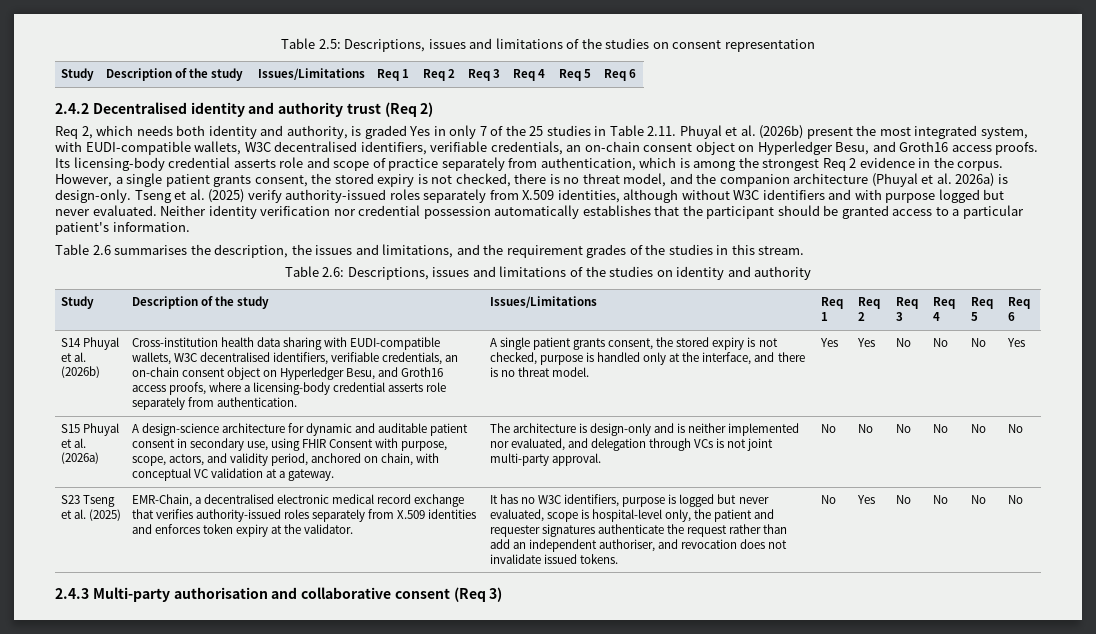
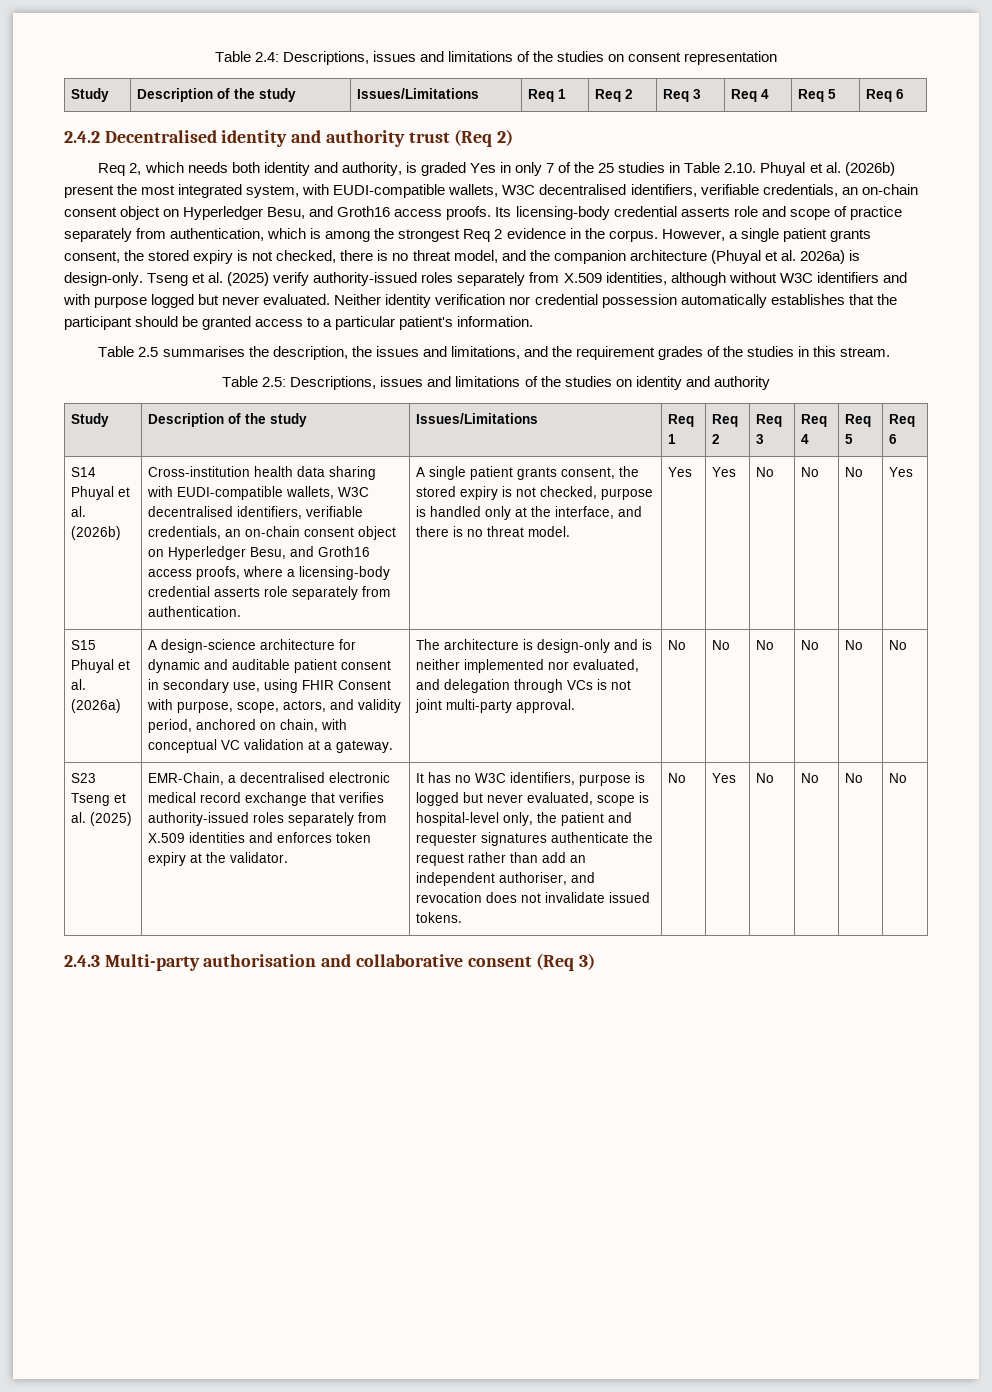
- Table 2.5: Descriptions, issues and limitations of the studies on consent representation
+ Table 2.4: Descriptions, issues and limitations of the studies on consent representation
- Req 2, which needs both identity and authority, is graded Yes in only 7 of the 25 studies in Table 2.11. Phuyal et al. (2026b) present the most integrated system, with EUDI-compatible wallets, W3C decentralised identifiers, verifiable credentials, an on-chain consent object on Hyperledger Besu, and Groth16 access proofs.
+ Req 2, which needs both identity and authority, is graded Yes in only 7 of the 25 studies in Table 2.10. Phuyal et al. (2026b) present the most integrated system, with EUDI-compatible wallets, W3C decentralised identifiers, verifiable credentials, an on-chain consent object on Hyperledger Besu, and Groth16 access proofs.
- Table 2.6 summarises the description, the issues and limitations, and the requirement grades of the studies in this stream.
+ Table 2.5 summarises the description, the issues and limitations, and the requirement grades of the studies in this stream.
- Table 2.6: Descriptions, issues and limitations of the studies on identity and authority
+ Table 2.5: Descriptions, issues and limitations of the studies on identity and authority

